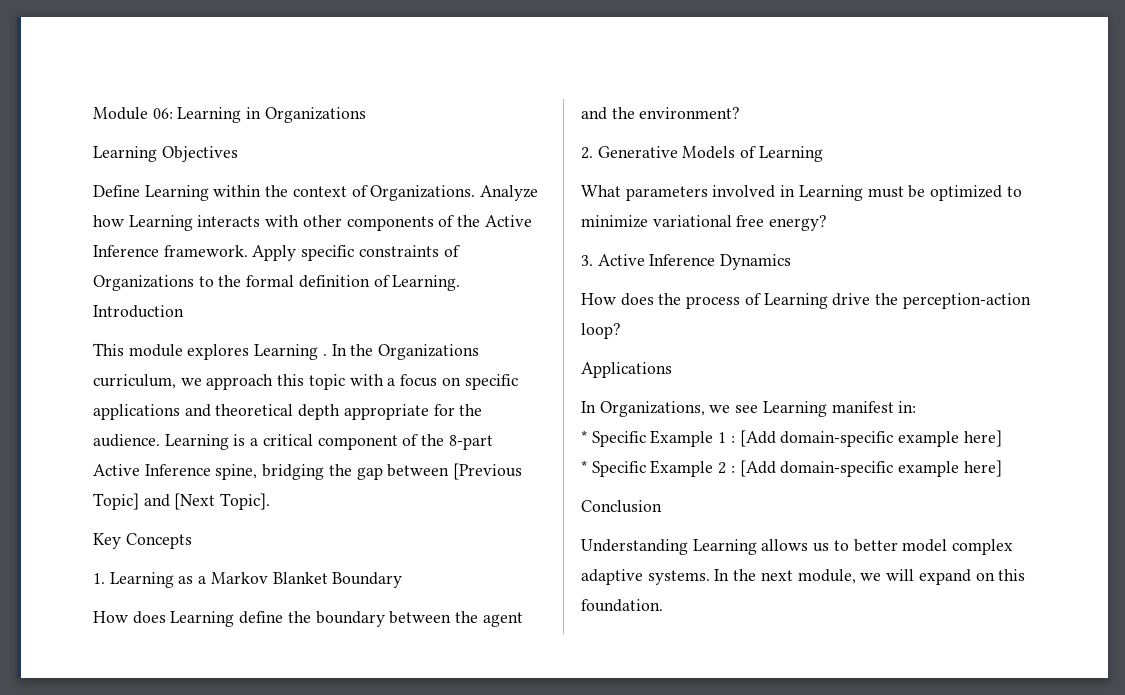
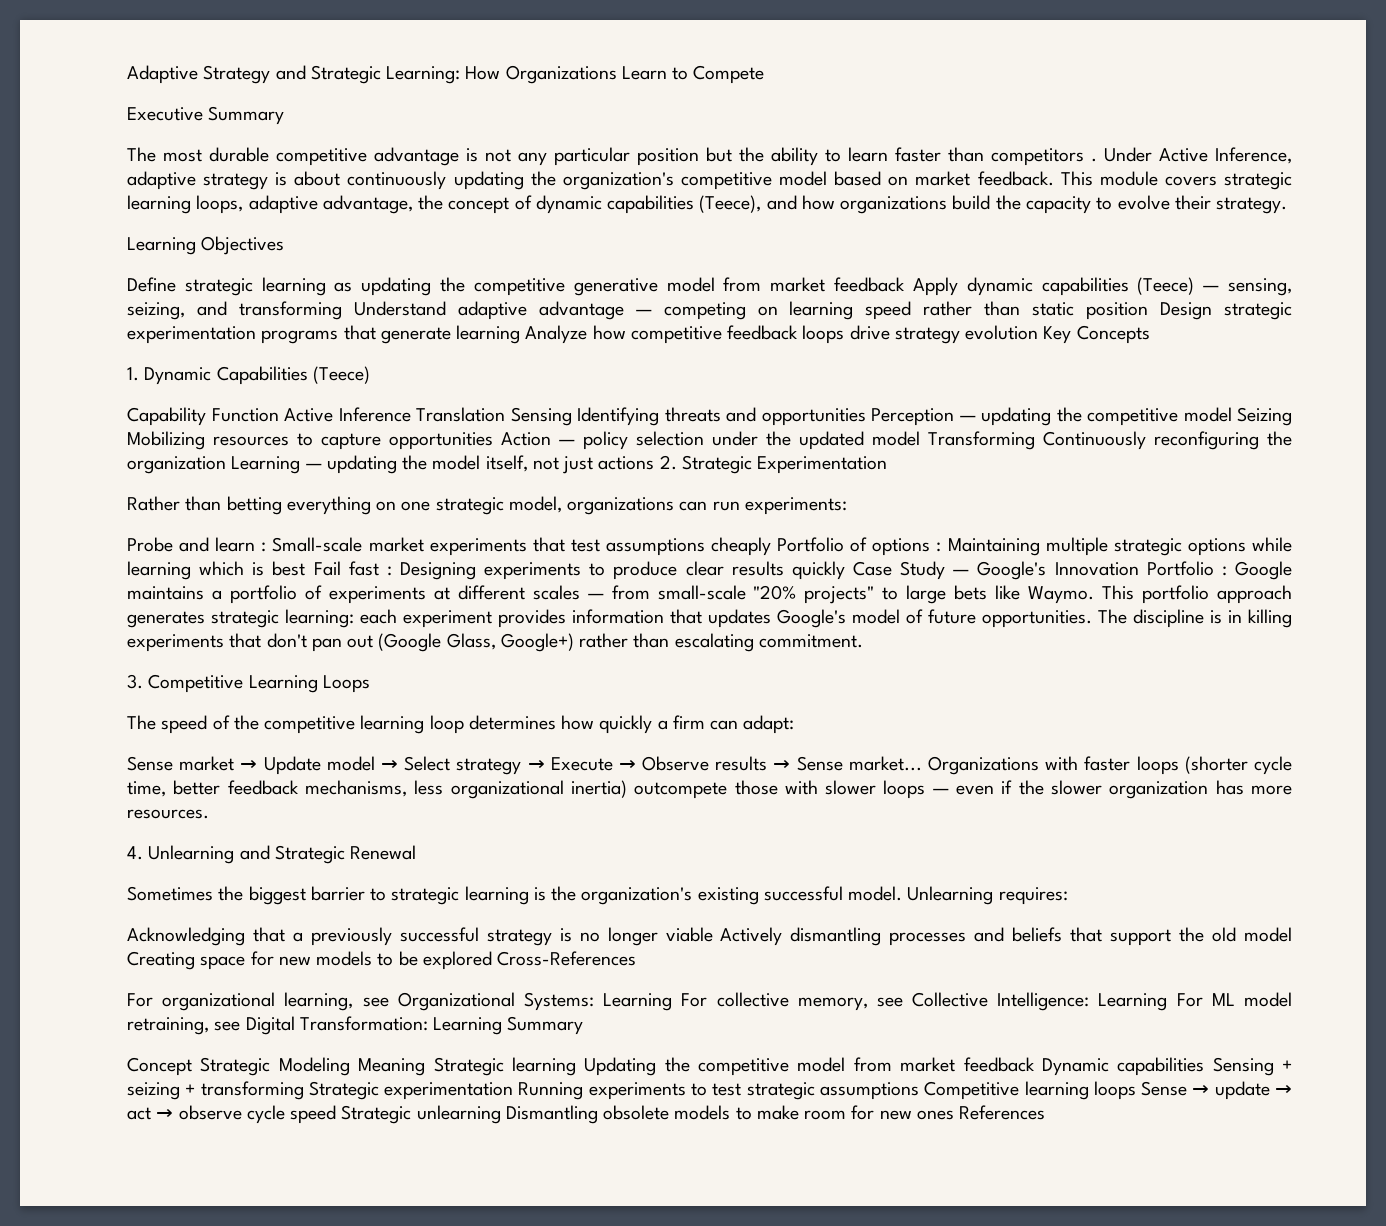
- Module 06: Learning in Organizations
+ Adaptive Strategy and Strategic Learning: How Organizations Learn to Compete
+ Executive Summary
+ The most durable competitive advantage is not any particular position but the ability to learn faster than competitors . Under Active Inference, adaptive strategy is about continuously updating the organization's competitive model based on market feedback. This module covers strategic learning loops, adaptive advantage, the concept of dynamic capabilities (Teece), and how organizations build the capacity to evolve their strategy.
  Learning Objectives
- Define Learning within the context of Organizations. Analyze how Learning interacts with other components of the Active Inference framework. Apply specific constraints of Organizations to the formal definition of Learning. Introduction
- This module explores Learning . In the Organizations curriculum, we approach this topic with a focus on specific applications and theoretical depth appropriate for the audience. Learning is a critical component of the 8-part Active Inference spine, bridging the gap between [Previous Topic] and [Next Topic].
- Key Concepts
- 1. Learning as a Markov Blanket Boundary
- How does Learning define the boundary between the agent and the environment?
- 2. Generative Models of Learning
- What parameters involved in Learning must be optimized to minimize variational free energy?
- 3. Active Inference Dynamics
- How does the process of Learning drive the perception-action loop?
- Applications
- In Organizations, we see Learning manifest in:
- * Specific Example 1 : [Add domain-specific example here]
- * Specific Example 2 : [Add domain-specific example here]
- Conclusion
- Understanding Learning allows us to better model complex adaptive systems. In the next module, we will expand on this foundation.
+ Define strategic learning as updating the competitive generative model from market feedback Apply dynamic capabilities (Teece) — sensing, seizing, and transforming Understand adaptive advantage — competing on learning speed rather than static position Design strategic experimentation programs that generate learning Analyze how competitive feedback loops drive strategy evolution Key Concepts
+ 1. Dynamic Capabilities (Teece)
+ Capability Function Active Inference Translation Sensing Identifying threats and opportunities Perception — updating the competitive model Seizing Mobilizing resources to capture opportunities Action — policy selection under the updated model Transforming Continuously reconfiguring the organization Learning — updating the model itself, not just actions 2. Strategic Experimentation
+ Rather than betting everything on one strategic model, organizations can run experiments:
+ Probe and learn : Small-scale market experiments that test assumptions cheaply Portfolio of options : Maintaining multiple strategic options while learning which is best Fail fast : Designing experiments to produce clear results quickly Case Study — Google's Innovation Portfolio : Google maintains a portfolio of experiments at different scales — from small-scale "20% projects" to large bets like Waymo. This portfolio approach generates strategic learning: each experiment provides information that updates Google's model of future opportunities. The discipline is in killing experiments that don't pan out (Google Glass, Google+) rather than escalating commitment.
+ 3. Competitive Learning Loops
+ The speed of the competitive learning loop determines how quickly a firm can adapt:
+ Sense market → Update model → Select strategy → Execute → Observe results → Sense market... Organizations with faster loops (shorter cycle time, better feedback mechanisms, less organizational inertia) outcompete those with slower loops — even if the slower organization has more resources.
+ 4. Unlearning and Strategic Renewal
+ Sometimes the biggest barrier to strategic learning is the organization's existing successful model. Unlearning requires:
+ Acknowledging that a previously successful strategy is no longer viable Actively dismantling processes and beliefs that support the old model Creating space for new models to be explored Cross-References
+ For organizational learning, see Organizational Systems: Learning For collective memory, see Collective Intelligence: Learning For ML model retraining, see Digital Transformation: Learning Summary
+ Concept Strategic Modeling Meaning Strategic learning Updating the competitive model from market feedback Dynamic capabilities Sensing + seizing + transforming Strategic experimentation Running experiments to test strategic assumptions Competitive learning loops Sense → update → act → observe cycle speed Strategic unlearning Dismantling obsolete models to make room for new ones References

